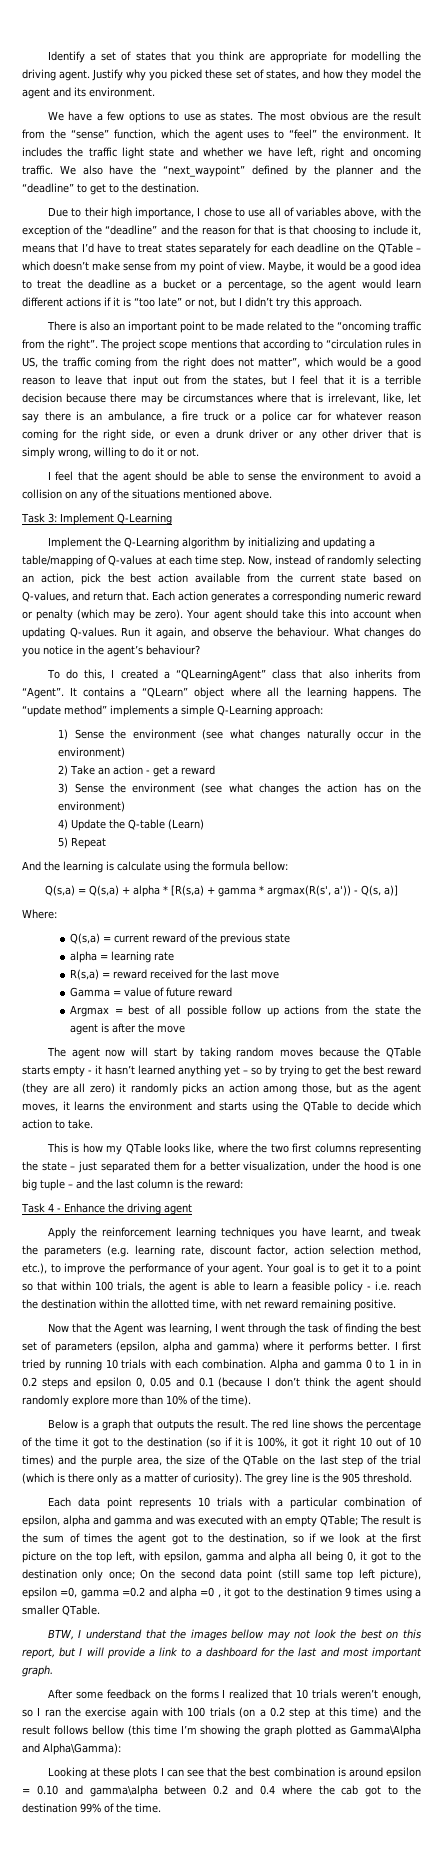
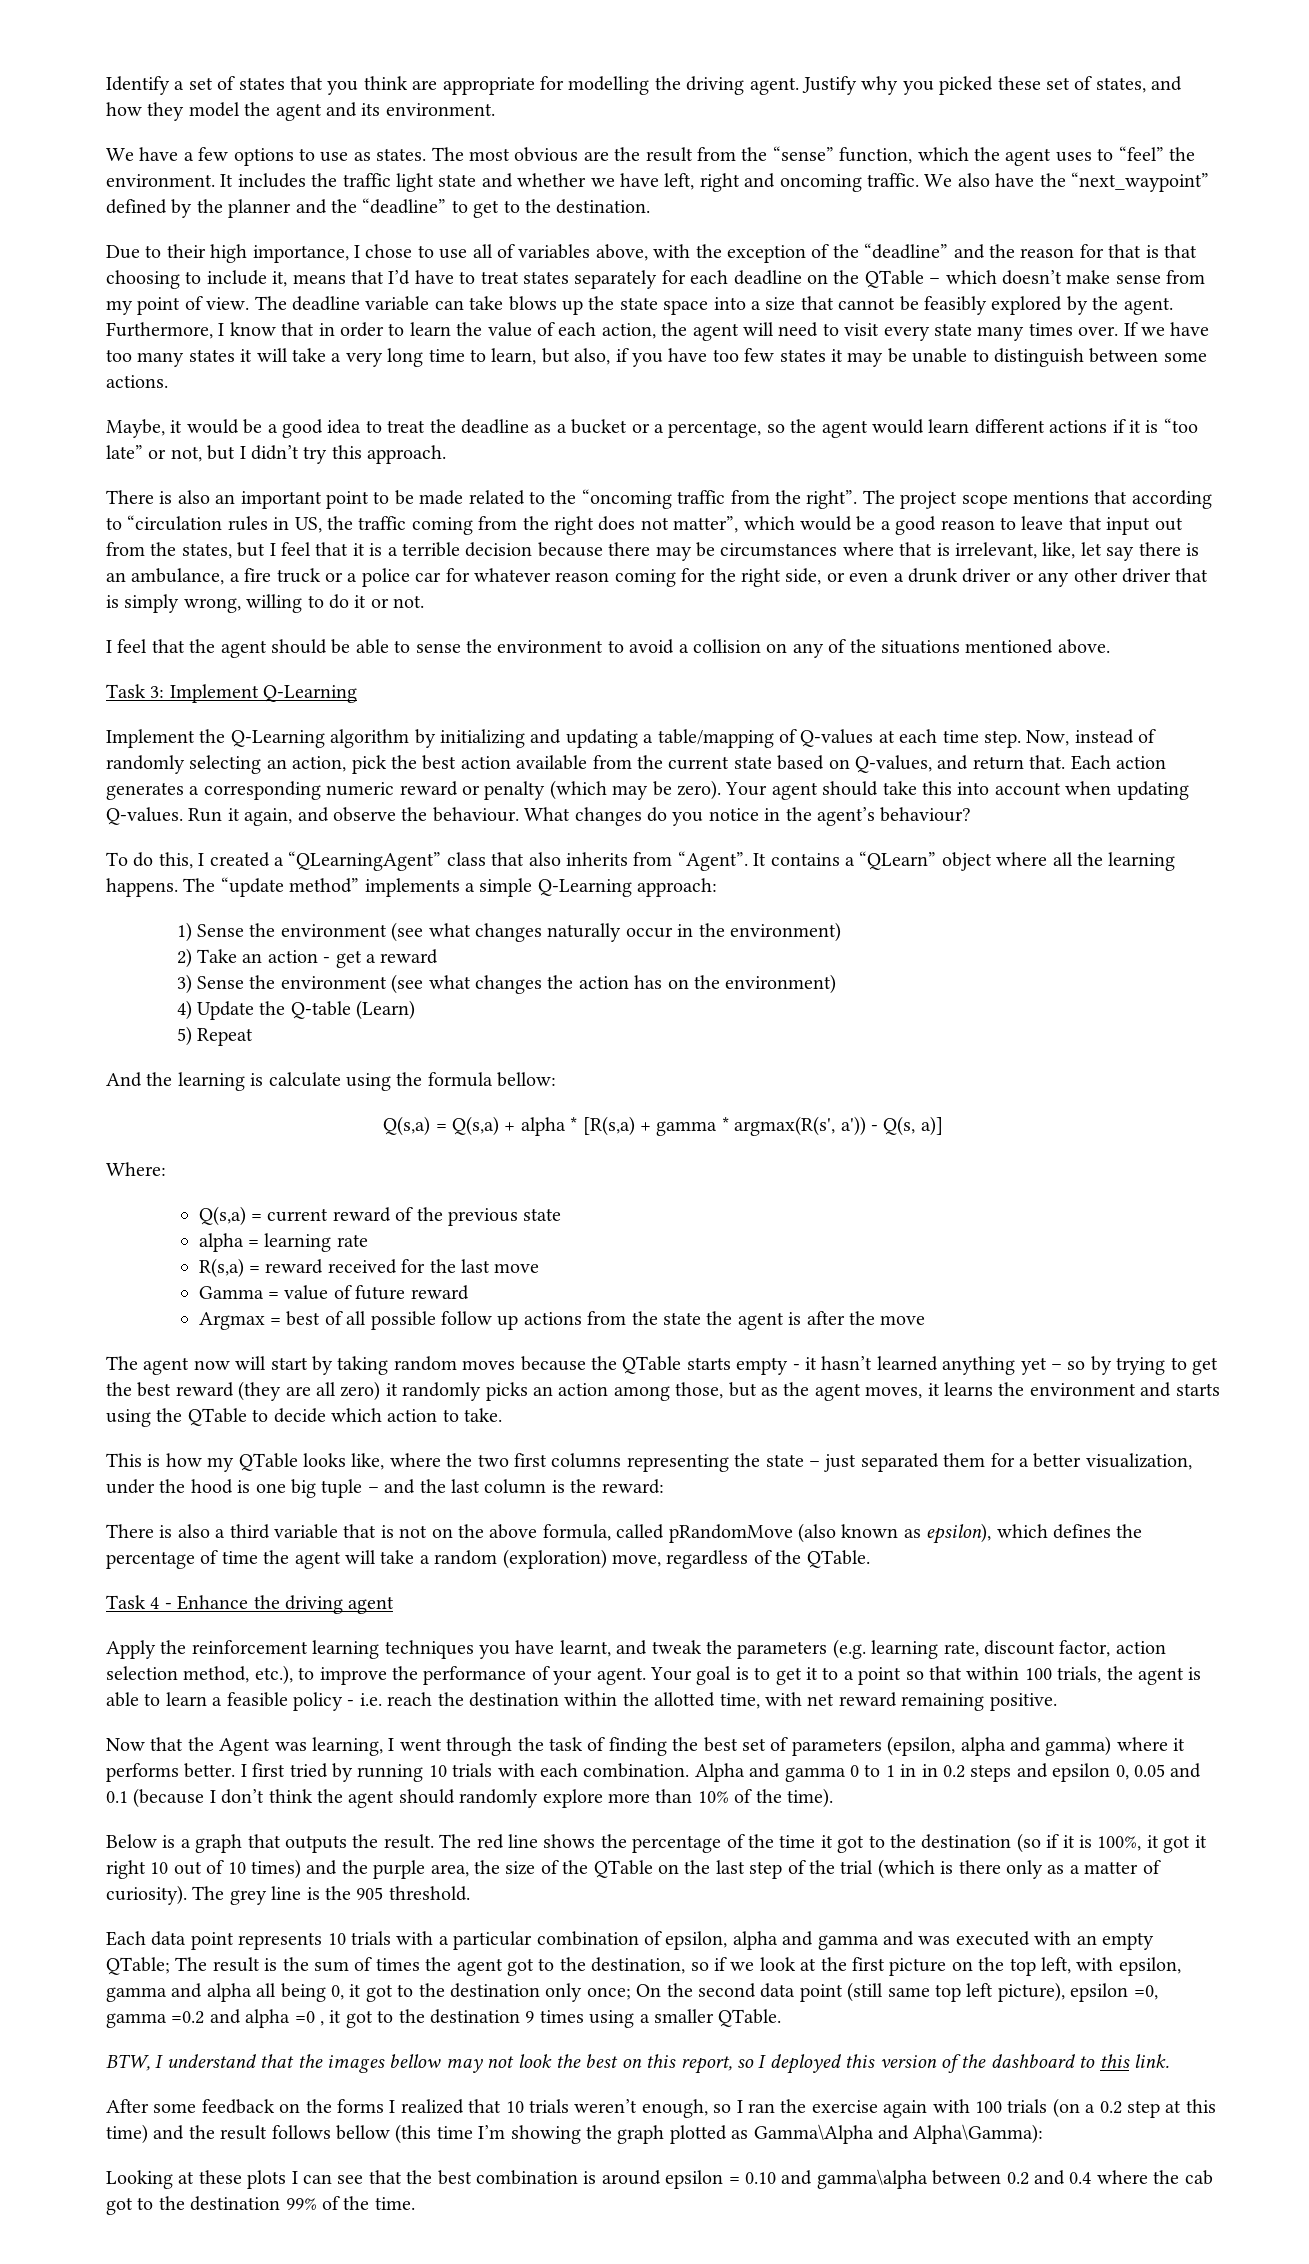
- Due to their high importance, I chose to use all of variables above, with the exception of the “deadline” and the reason for that is that choosing to include it, means that I’d have to treat states separately for each deadline on the QTable – which doesn’t make sense from my point of view. Maybe, it would be a good idea to treat the deadline as a bucket or a percentage, so the agent would learn different actions if it is “too late” or not, but I didn’t try this approach.
+ Due to their high importance, I chose to use all of variables above, with the exception of the “deadline” and the reason for that is that choosing to include it, means that I’d have to treat states separately for each deadline on the QTable – which doesn’t make sense from my point of view. The deadline variable can take blows up the state space into a size that cannot be feasibly explored by the agent. Furthermore, I know that in order to learn the value of each action, the agent will need to visit every state many times over. If we have too many states it will take a very long time to learn, but also, if you have too few states it may be unable to distinguish between some actions.
+ Maybe, it would be a good idea to treat the deadline as a bucket or a percentage, so the agent would learn different actions if it is “too late” or not, but I didn’t try this approach.
+ There is also a third variable that is not on the above formula, called pRandomMove (also known as epsilon), which defines the percentage of time the agent will take a random (exploration) move, regardless of the QTable.
- BTW, I understand that the images bellow may not look the best on this report, but I will provide a link to a dashboard for the last and most important graph.
+ BTW, I understand that the images bellow may not look the best on this report, so I deployed this version of the dashboard to this link.

